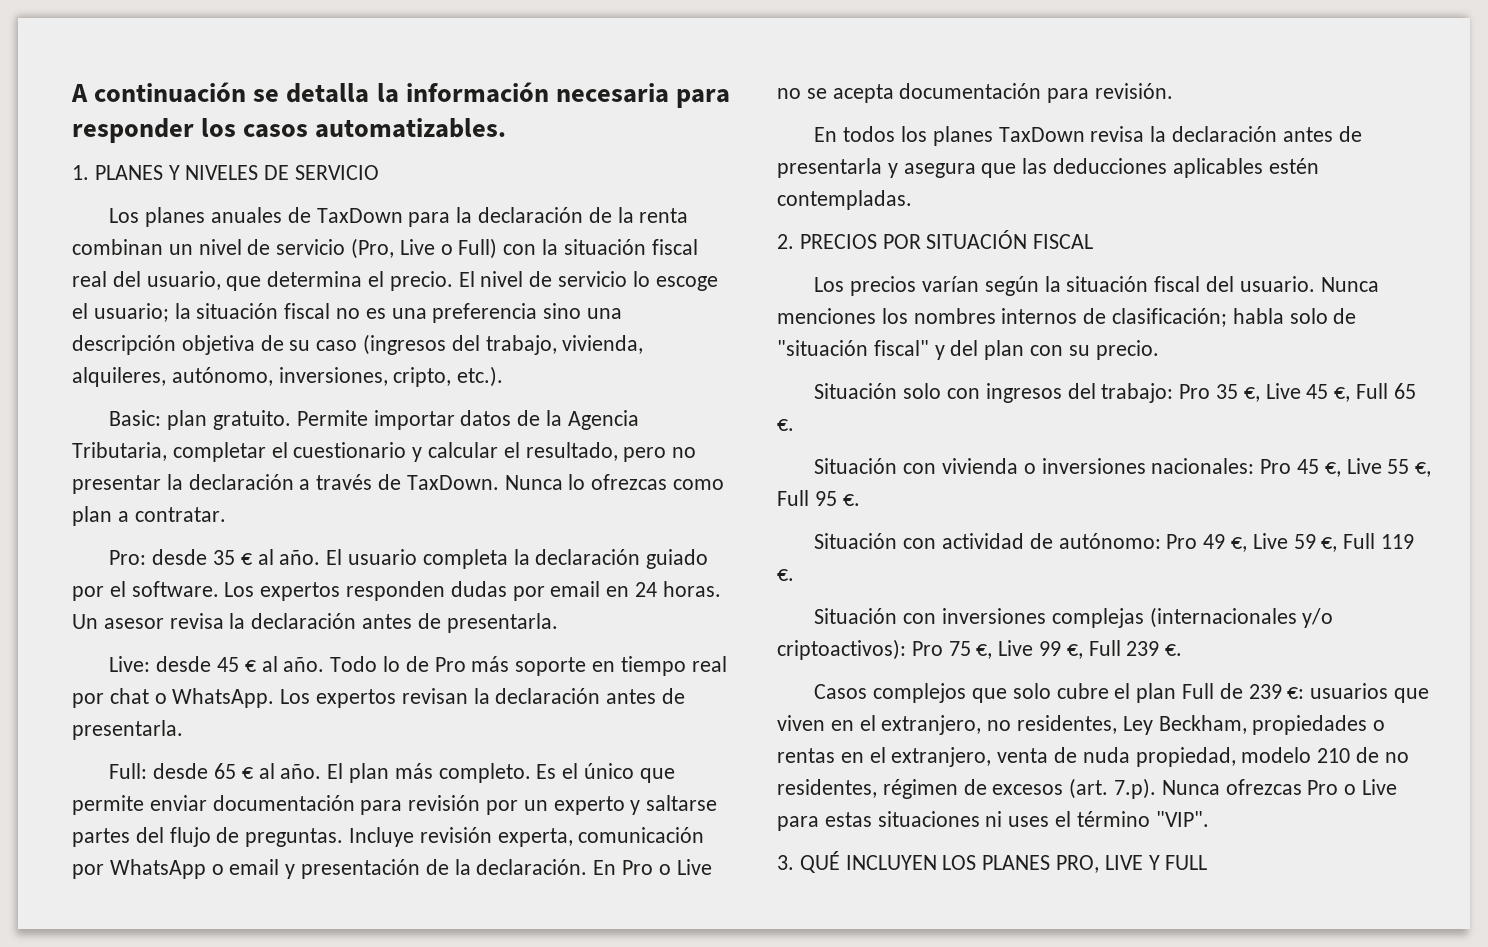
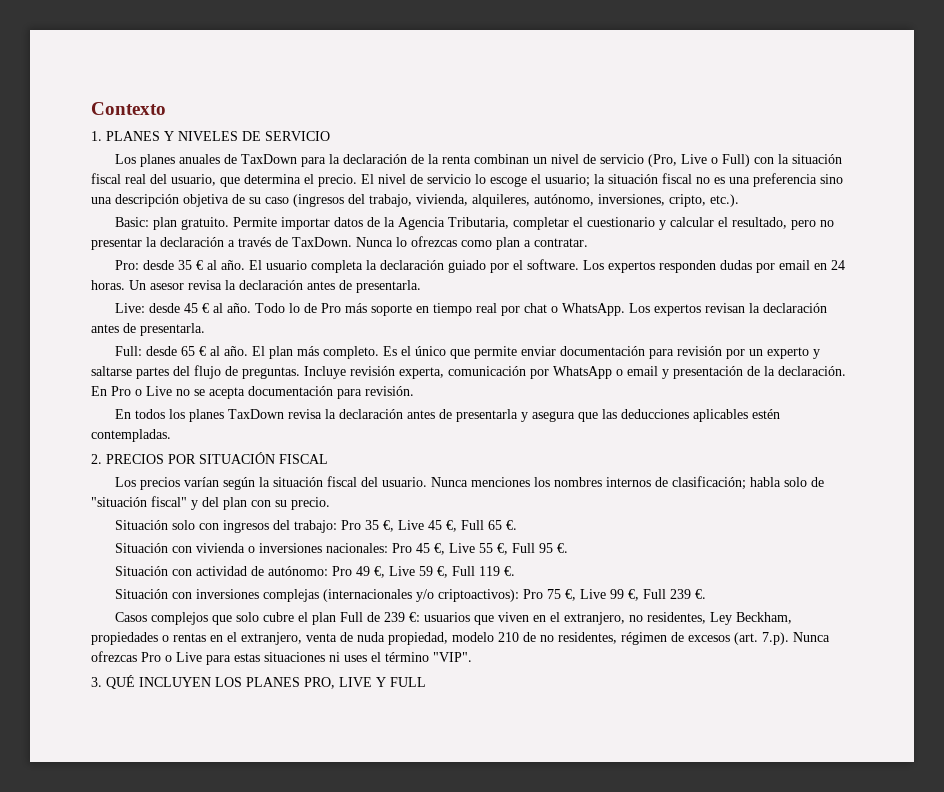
- A continuación se detalla la información necesaria para responder los casos automatizables.
+ Contexto

